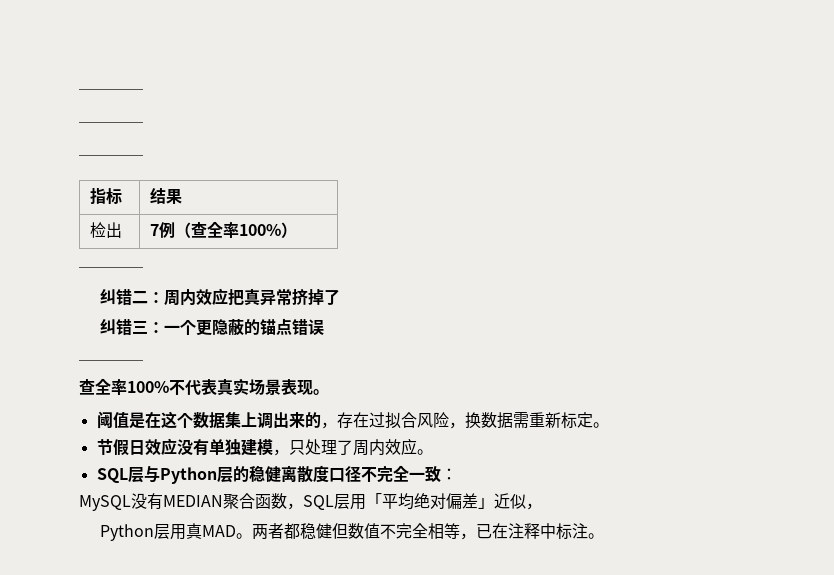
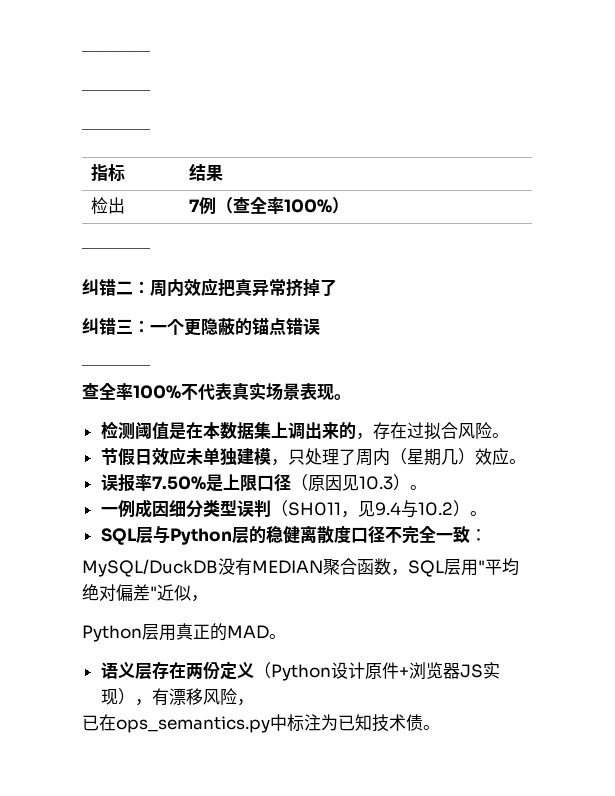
- 阈值是在这个数据集上调出来的，存在过拟合风险，换数据需重新标定。
+ 检测阈值是在本数据集上调出来的，存在过拟合风险。
- 节假日效应没有单独建模，只处理了周内效应。
+ 节假日效应未单独建模，只处理了周内（星期几）效应。
+ 误报率7.50%是上限口径（原因见10.3）。
+ 一例成因细分类型误判（SH011，见9.4与10.2）。
- MySQL没有MEDIAN聚合函数，SQL层用「平均绝对偏差」近似，
+ MySQL/DuckDB没有MEDIAN聚合函数，SQL层用"平均绝对偏差"近似，
- Python层用真MAD。两者都稳健但数值不完全相等，已在注释中标注。
+ Python层用真正的MAD。
+ 语义层存在两份定义（Python设计原件+浏览器JS实现），有漂移风险，
+ 已在ops_semantics.py中标注为已知技术债。

